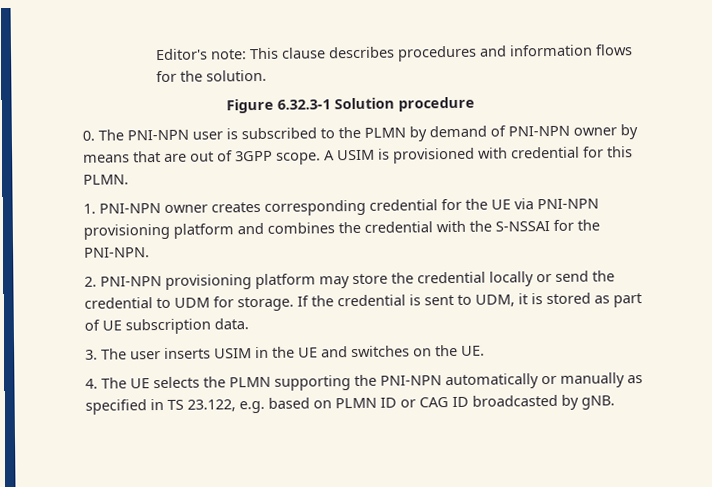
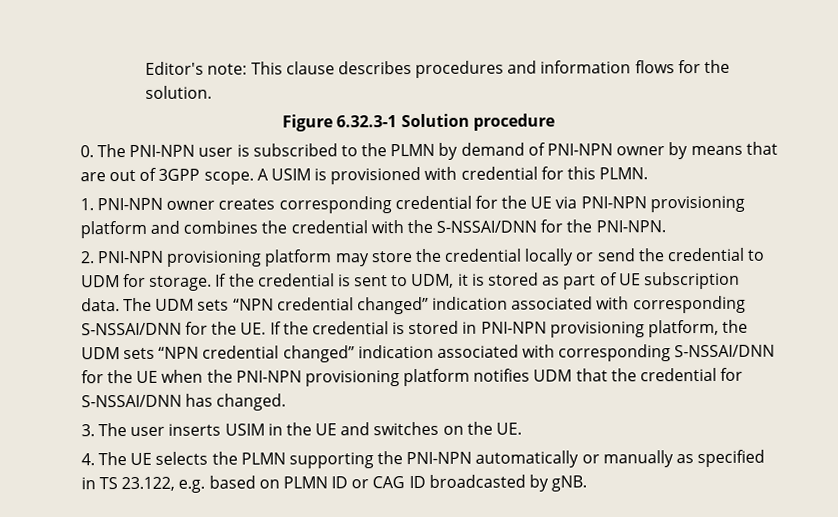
- 1. PNI-NPN owner creates corresponding credential for the UE via PNI-NPN provisioning platform and combines the credential with the S-NSSAI for the PNI-NPN.
+ 1. PNI-NPN owner creates corresponding credential for the UE via PNI-NPN provisioning platform and combines the credential with the S-NSSAI/DNN for the PNI-NPN.
+ The UDM sets “NPN credential changed” indication associated with corresponding S-NSSAI/DNN for the UE. If the credential is stored in PNI-NPN provisioning platform, the UDM sets “NPN credential changed” indication associated with corresponding S-NSSAI/DNN for the UE when the PNI-NPN provisioning platform notifies UDM that the credential for S-NSSAI/DNN has changed.

